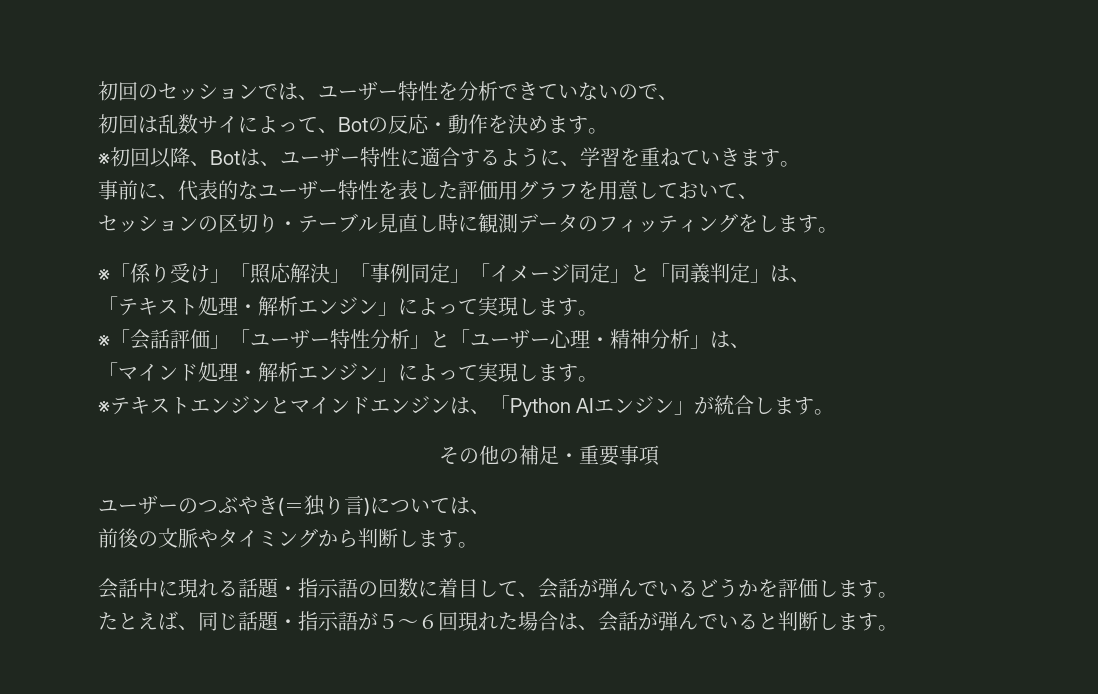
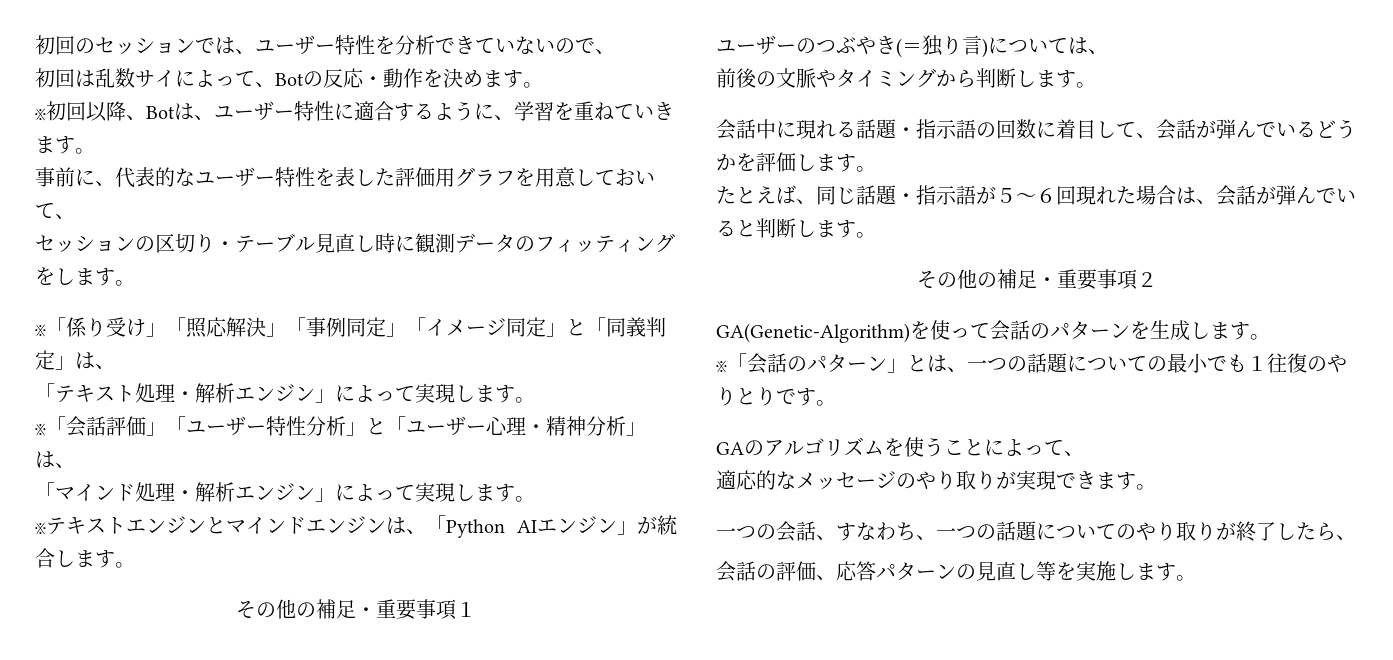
- その他の補足・重要事項
+ その他の補足・重要事項１
+ その他の補足・重要事項２
+ GA(Genetic-Algorithm)を使って会話のパターンを生成します。
+ ※「会話のパターン」とは、一つの話題についての最小でも１往復のやりとりです。
+ GAのアルゴリズムを使うことによって、
+ 適応的なメッセージのやり取りが実現できます。
+ 一つの会話、すなわち、一つの話題についてのやり取りが終了したら、
+ 会話の評価、応答パターンの見直し等を実施します。

